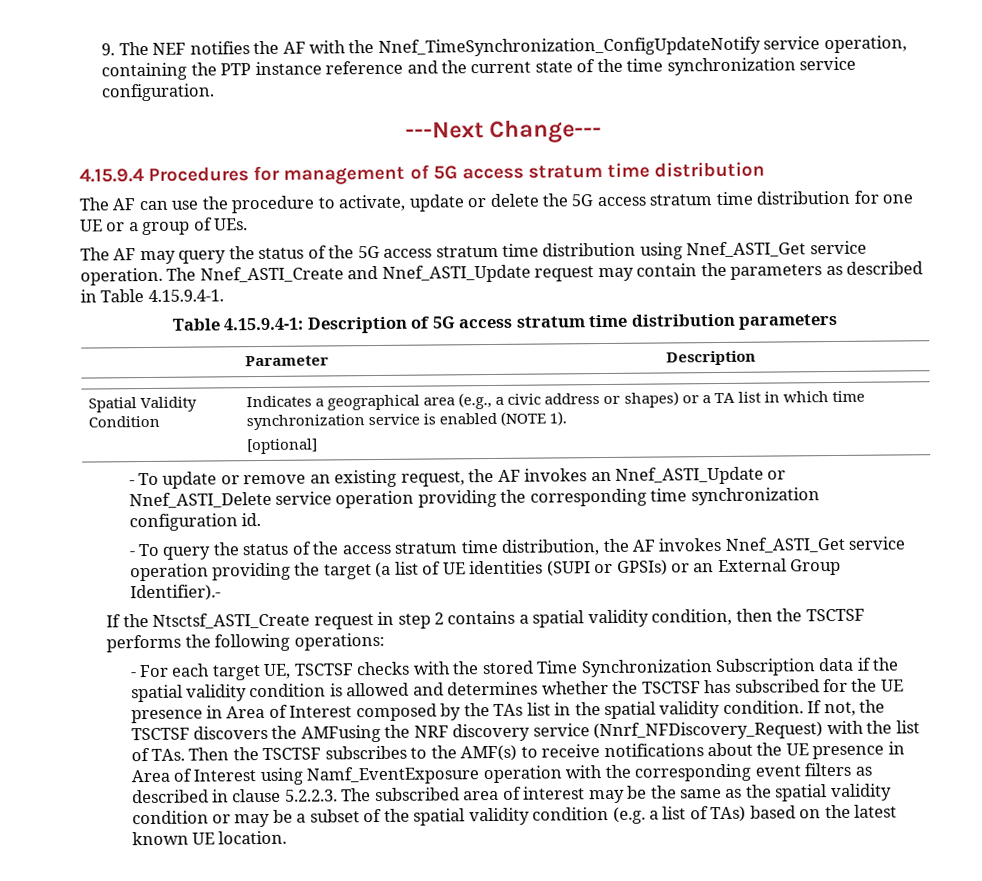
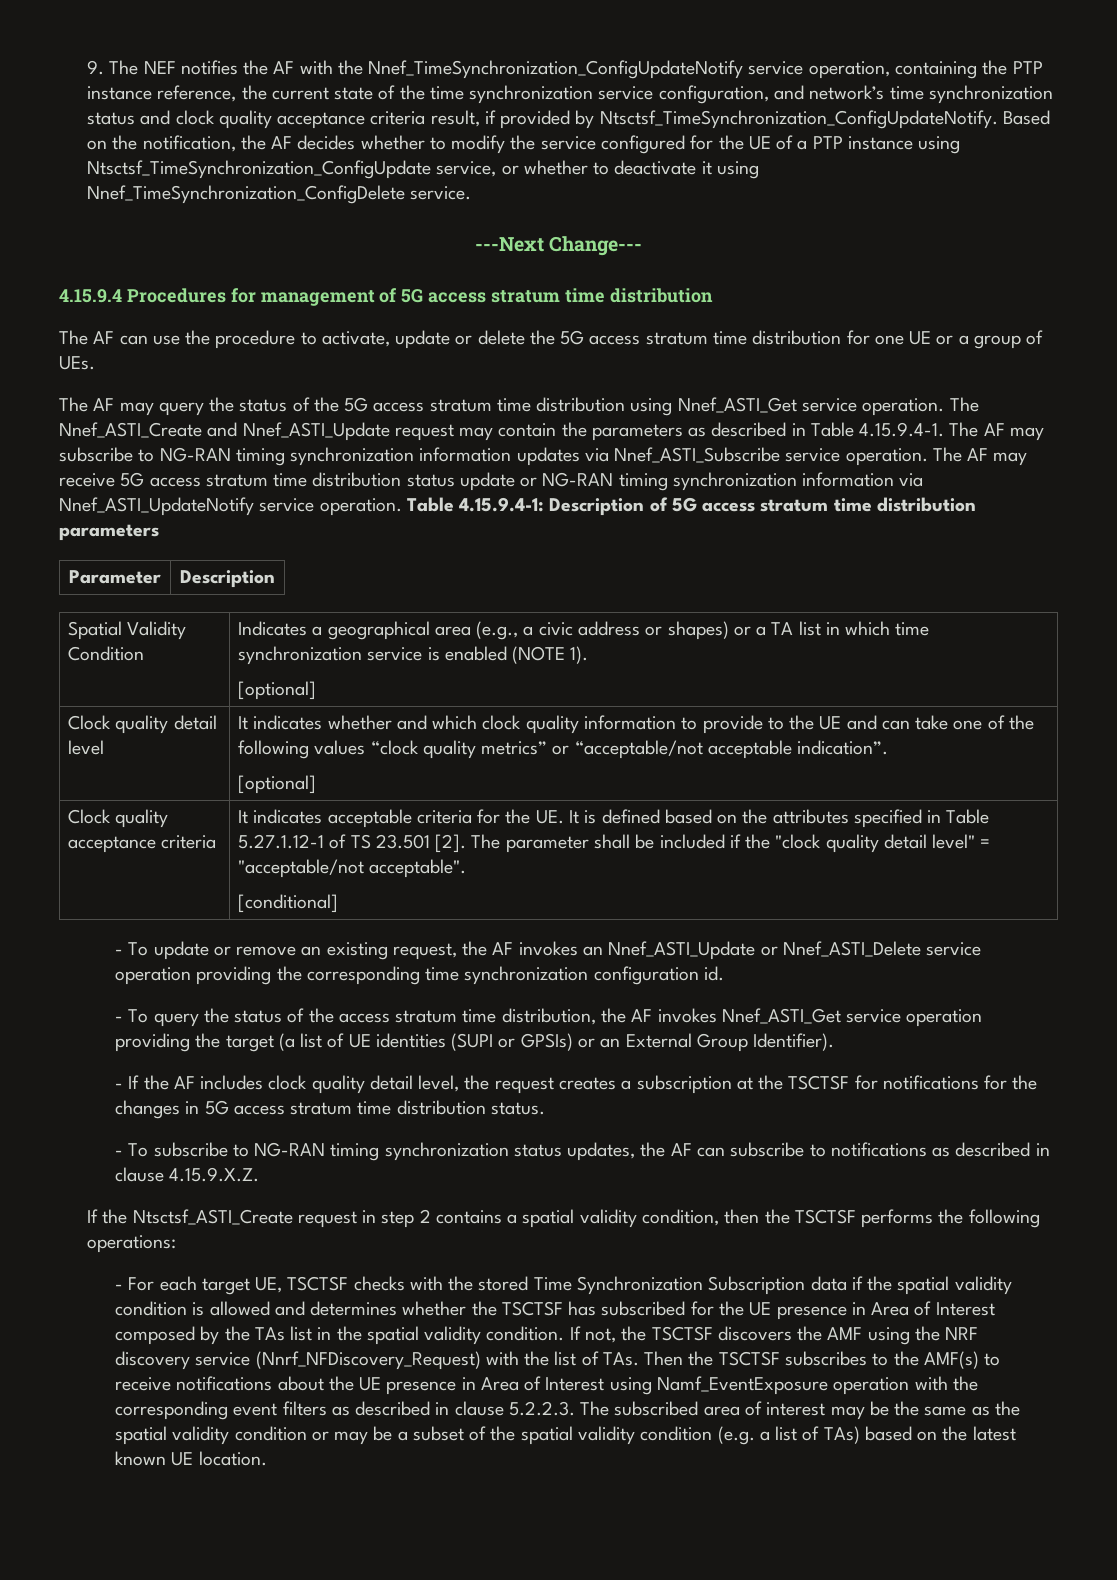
- 9. The NEF notifies the AF with the Nnef_TimeSynchronization_ConfigUpdateNotify service operation, containing the PTP instance reference and the current state of the time synchronization service configuration.
+ 9. The NEF notifies the AF with the Nnef_TimeSynchronization_ConfigUpdateNotify service operation, containing the PTP instance reference, the current state of the time synchronization service configuration, and network’s time synchronization status and clock quality acceptance criteria result, if provided by Ntsctsf_TimeSynchronization_ConfigUpdateNotify. Based on the notification, the AF decides whether to modify the service configured for the UE of a PTP instance using Ntsctsf_TimeSynchronization_ConfigUpdate service, or whether to deactivate it using Nnef_TimeSynchronization_ConfigDelete service.
- The Nnef_ASTI_Create and Nnef_ASTI_Update request may contain the parameters as described in Table 4.15.9.4-1.
- Table 4.15.9.4-1: Description of 5G access stratum time distribution parameters
+ The Nnef_ASTI_Create and Nnef_ASTI_Update request may contain the parameters as described in Table 4.15.9.4-1. The AF may subscribe to NG-RAN timing synchronization information updates via Nnef_ASTI_Subscribe service operation. The AF may receive 5G access stratum time distribution status update or NG-RAN timing synchronization information via Nnef_ASTI_UpdateNotify service operation. Table 4.15.9.4-1: Description of 5G access stratum time distribution parameters
+ Clock quality detail level | It indicates whether and which clock quality information to provide to the UE and can take one of the following values “clock quality metrics” or “acceptable/not acceptable indication”.
+ [optional]
+ Clock quality acceptance criteria | It indicates acceptable criteria for the UE. It is defined based on the attributes specified in Table 5.27.1.12-1 of TS 23.501 [2]. The parameter shall be included if the "clock quality detail level" = "acceptable/not acceptable".
+ [conditional]
- - To query the status of the access stratum time distribution, the AF invokes Nnef_ASTI_Get service operation providing the target (a list of UE identities (SUPI or GPSIs) or an External Group Identifier).-
+ - To query the status of the access stratum time distribution, the AF invokes Nnef_ASTI_Get service operation providing the target (a list of UE identities (SUPI or GPSIs) or an External Group Identifier).
+ - If the AF includes clock quality detail level, the request creates a subscription at the TSCTSF for notifications for the changes in 5G access stratum time distribution status.
+ - To subscribe to NG-RAN timing synchronization status updates, the AF can subscribe to notifications as described in clause 4.15.9.X.Z.
- If not, the TSCTSF discovers the AMFusing the NRF discovery service (Nnrf_NFDiscovery_Request) with the list of TAs. Then the TSCTSF subscribes to the AMF(s) to receive notifications about the UE presence in Area of Interest using Namf_EventExposure operation with the corresponding event filters as described in clause 5.2.2.3. The subscribed area of interest may be the same as the spatial validity condition or may be a subset of the spatial validity condition (e.g. a list of TAs) based on the latest known UE location.
+ If not, the TSCTSF discovers the AMF using the NRF discovery service (Nnrf_NFDiscovery_Request) with the list of TAs. Then the TSCTSF subscribes to the AMF(s) to receive notifications about the UE presence in Area of Interest using Namf_EventExposure operation with the corresponding event filters as described in clause 5.2.2.3. The subscribed area of interest may be the same as the spatial validity condition or may be a subset of the spatial validity condition (e.g. a list of TAs) based on the latest known UE location.

